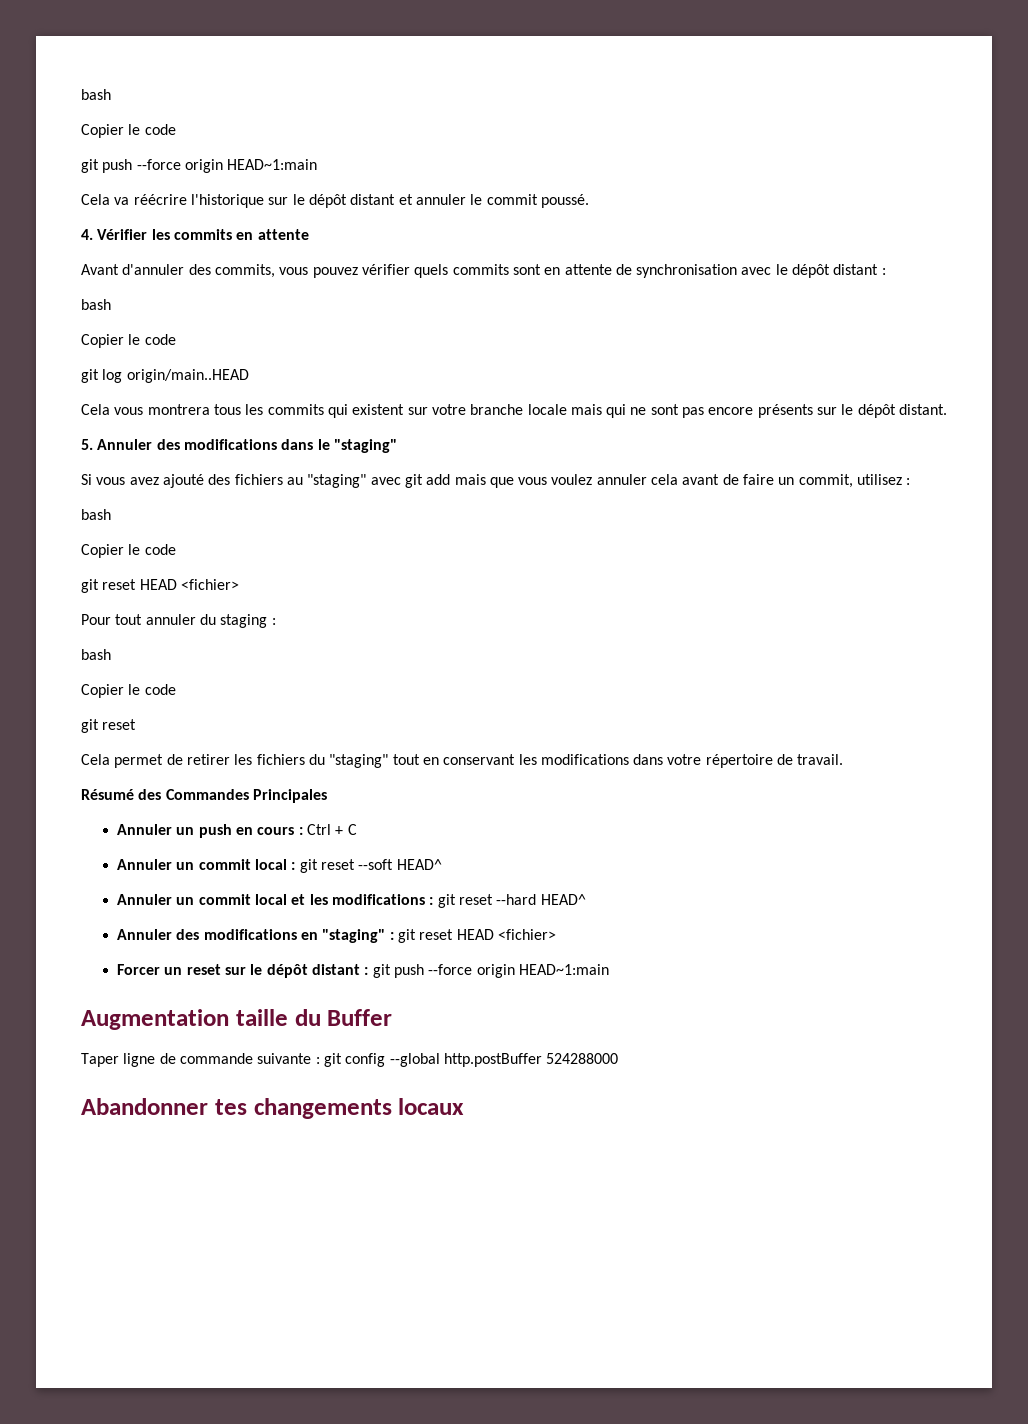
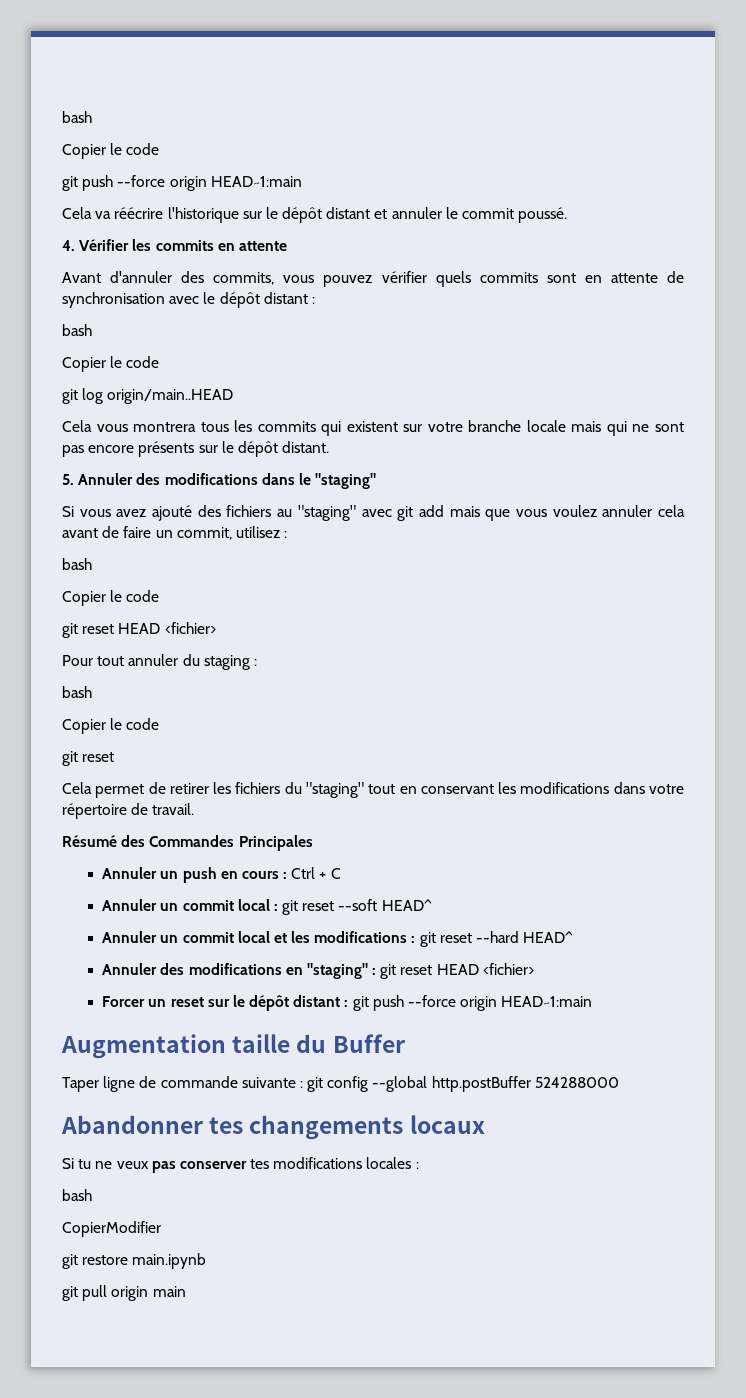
+ Si tu ne veux pas conserver tes modifications locales :
+ bash
+ CopierModifier
+ git restore main.ipynb
+ git pull origin main

